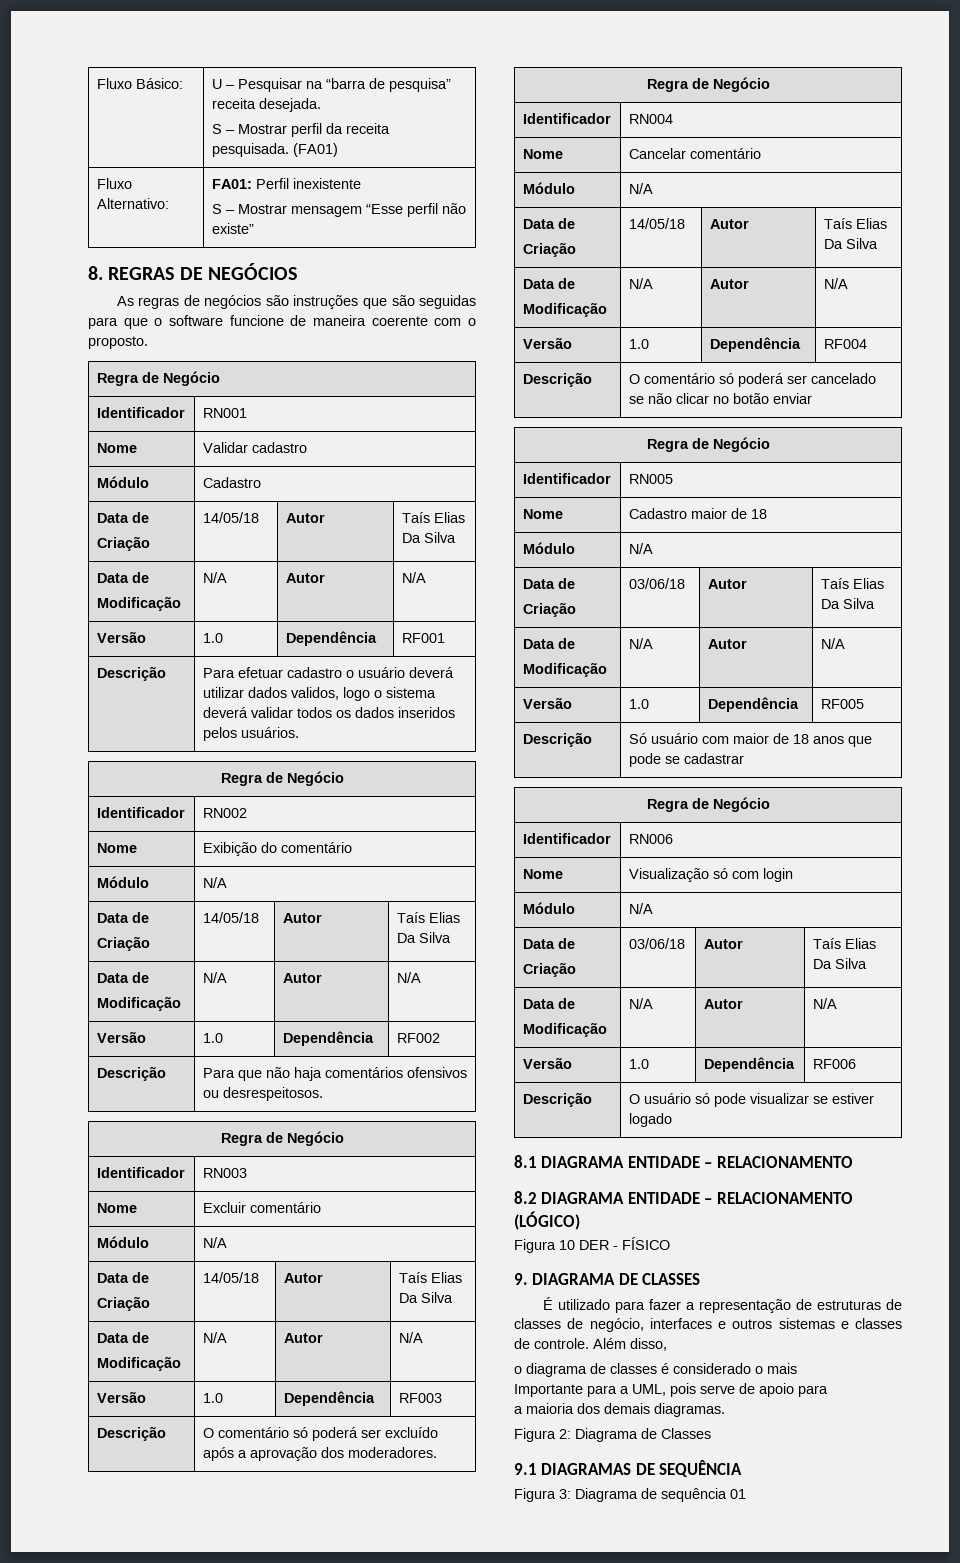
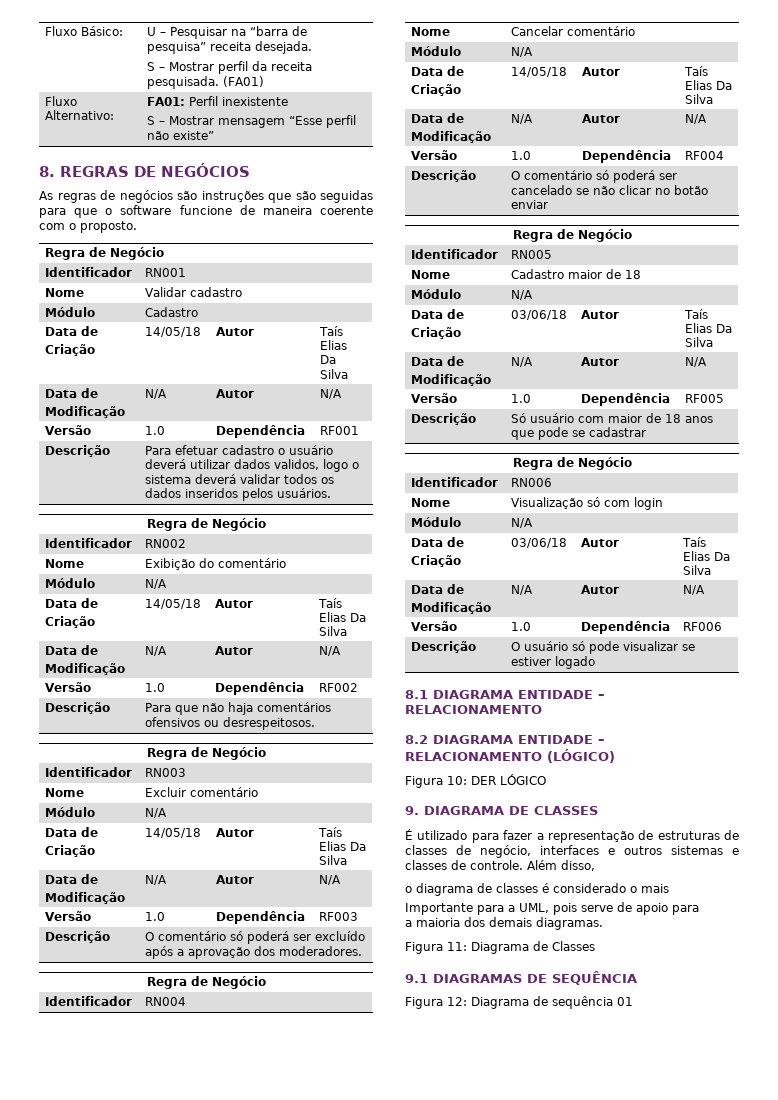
- Figura 10 DER - FÍSICO
+ Figura 10: DER LÓGICO
- Figura 2: Diagrama de Classes
+ Figura 11: Diagrama de Classes
- Figura 3: Diagrama de sequência 01
+ Figura 12: Diagrama de sequência 01

